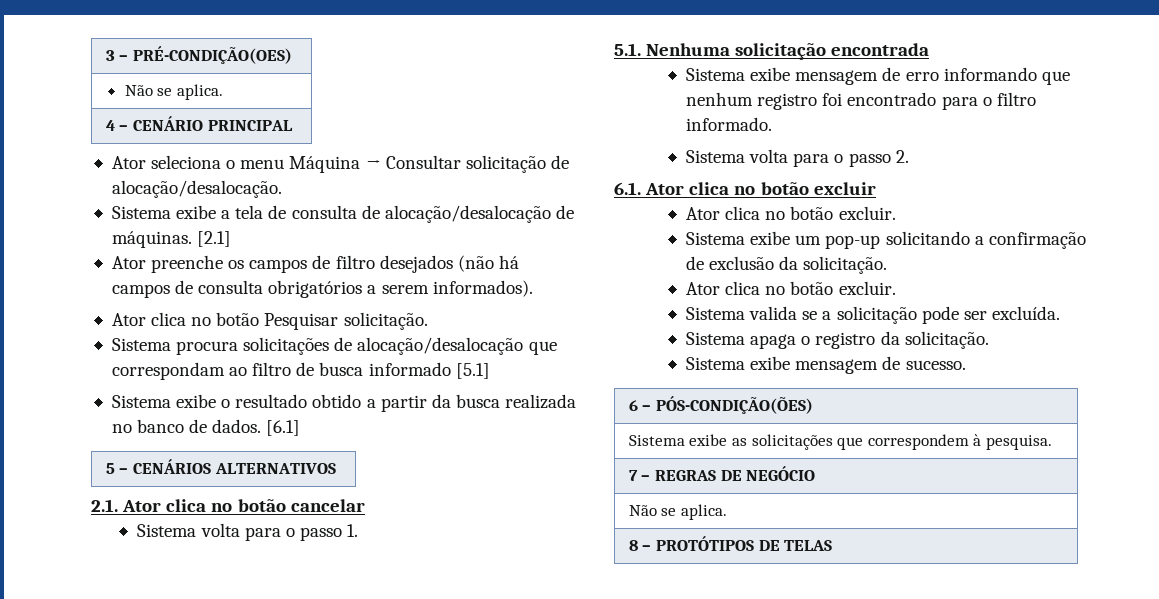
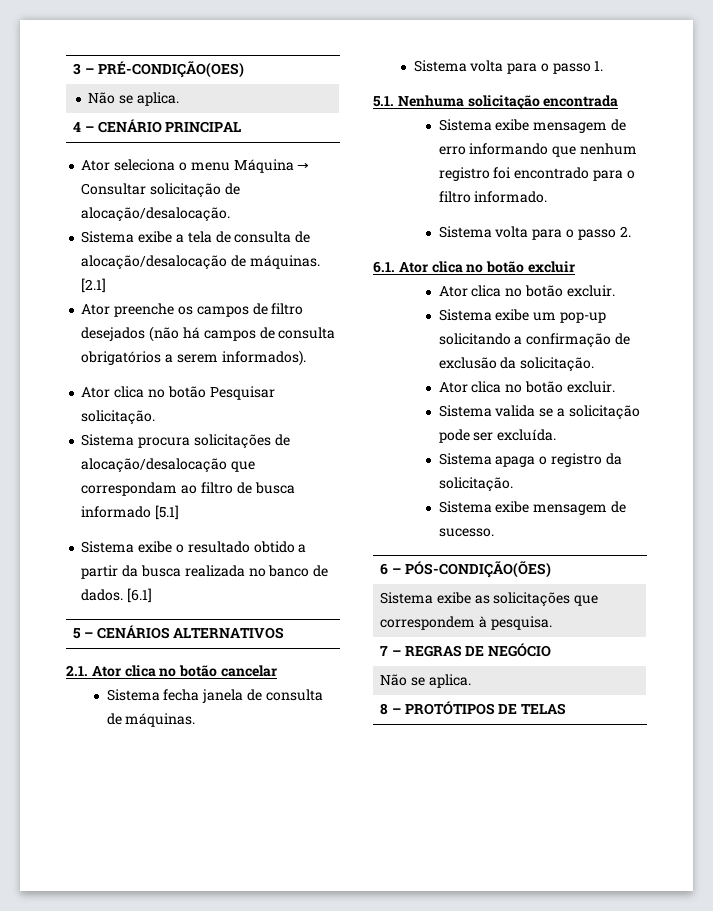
+ Sistema fecha janela de consulta de máquinas.

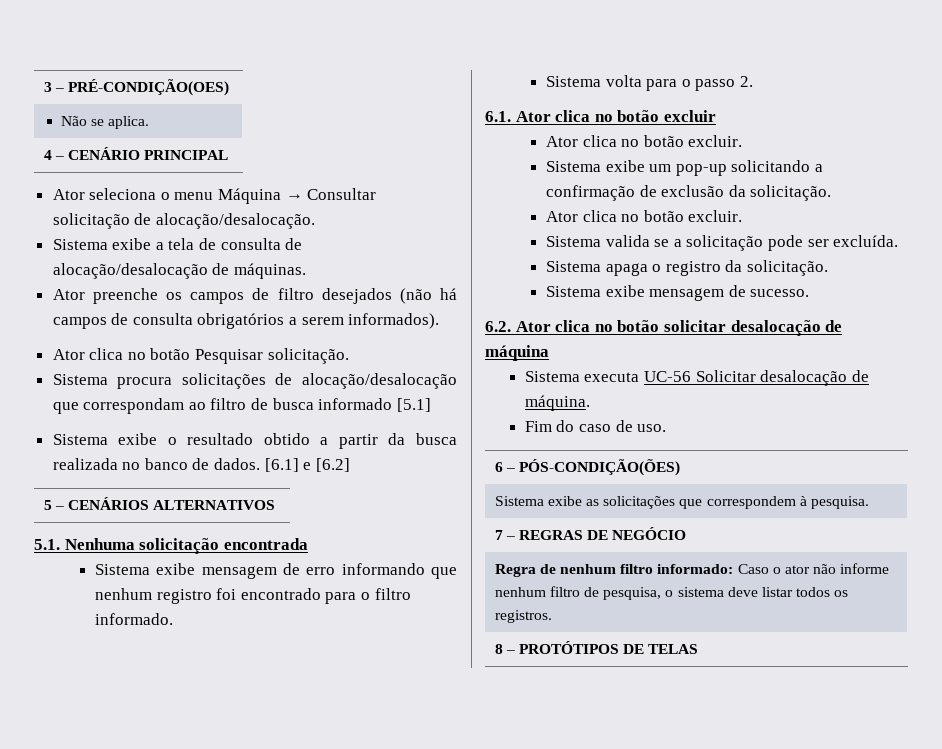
- [2.1]
- [6.1]
+ [6.1] e [6.2]
- 2.1. Ator clica no botão cancelar
- Sistema fecha janela de consulta de máquinas.
- Sistema volta para o passo 1.
+ 6.2. Ator clica no botão solicitar desalocação de máquina
+ Sistema executa UC-56 Solicitar desalocação de máquina.
+ Fim do caso de uso.
  7 – REGRAS DE NEGÓCIO
- Não se aplica.
+ Regra de nenhum filtro informado: Caso o ator não informe nenhum filtro de pesquisa, o sistema deve listar todos os registros.

